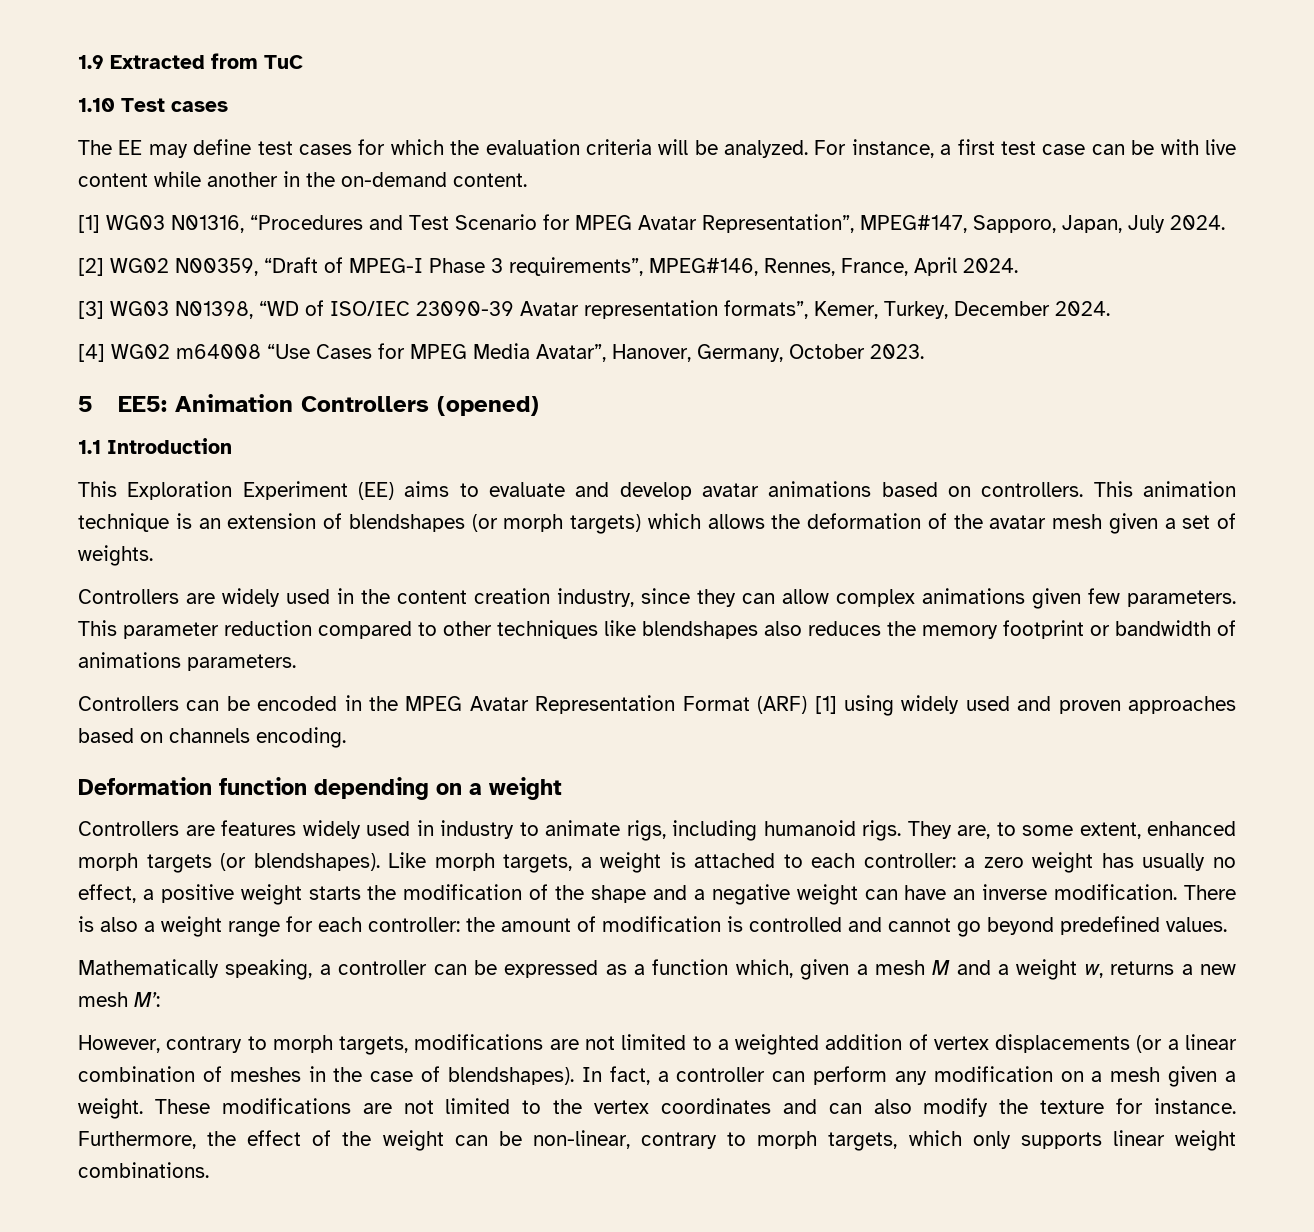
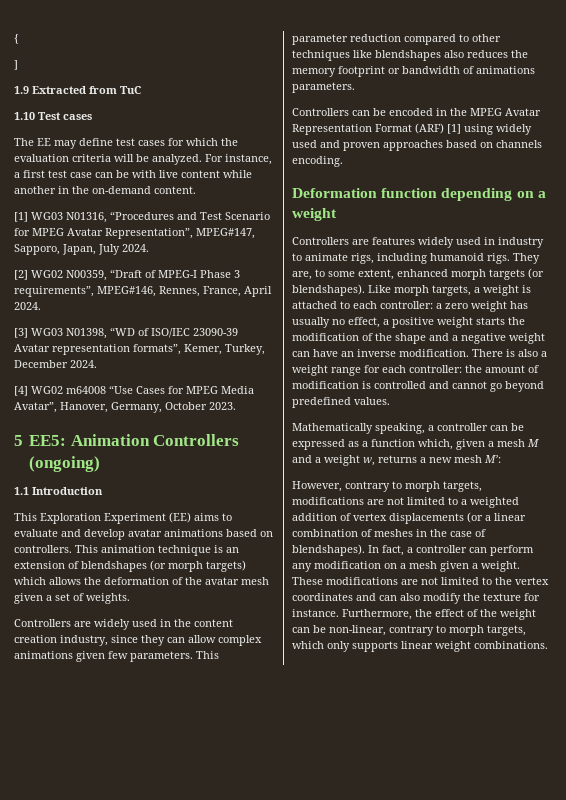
+ {
+ ]
- 5 EE5: Animation Controllers (opened)
+ 5 EE5: Animation Controllers (ongoing)

